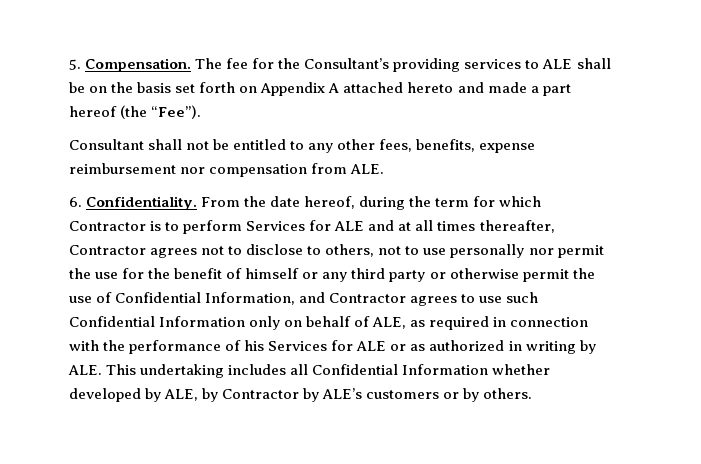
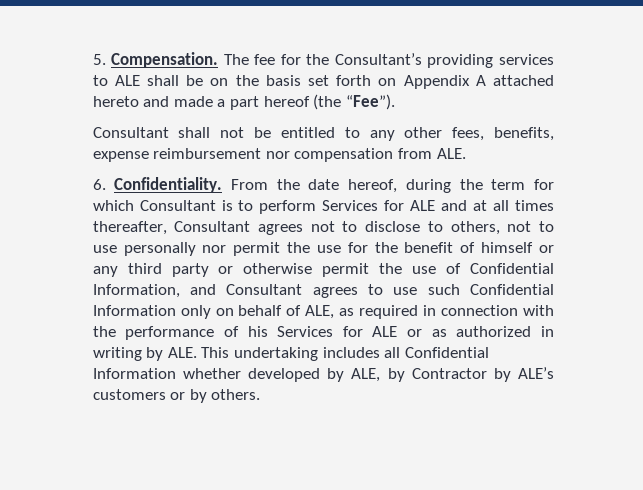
- From the date hereof, during the term for which Contractor is to perform Services for ALE and at all times thereafter, Contractor agrees not to disclose to others, not to use personally nor permit the use for the benefit of himself or any third party or otherwise permit the use of Confidential Information, and Contractor agrees to use such Confidential Information only on behalf of ALE, as required in connection with the performance of his Services for ALE or as authorized in writing by ALE. This undertaking includes all Confidential Information whether developed by ALE, by Contractor by ALE’s customers or by others.
+ From the date hereof, during the term for which Consultant is to perform Services for ALE and at all times thereafter, Consultant agrees not to disclose to others, not to use personally nor permit the use for the benefit of himself or any third party or otherwise permit the use of Confidential Information, and Consultant agrees to use such Confidential Information only on behalf of ALE, as required in connection with the performance of his Services for ALE or as authorized in writing by ALE. This undertaking includes all Confidential Information whether developed by ALE, by Contractor by ALE’s customers or by others.

